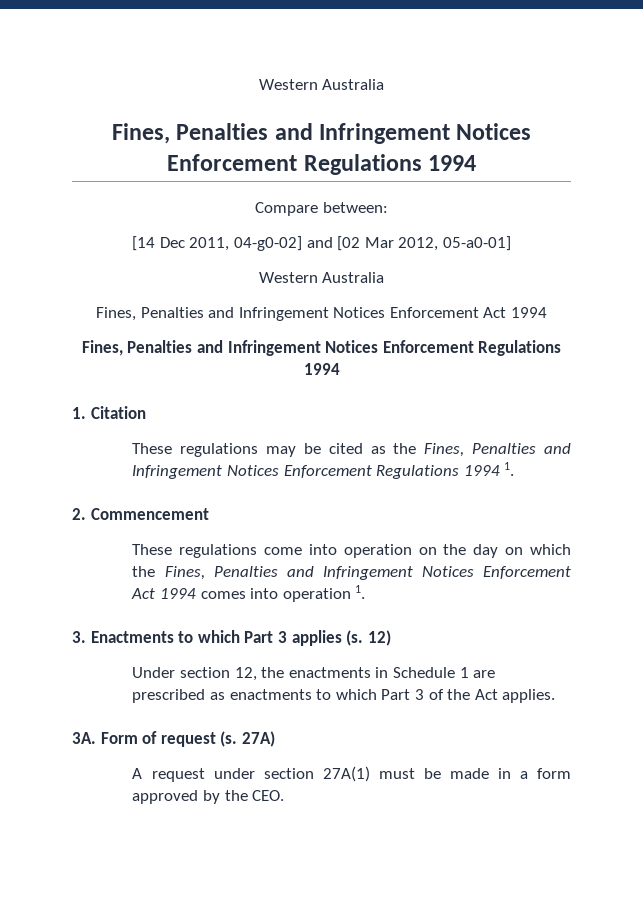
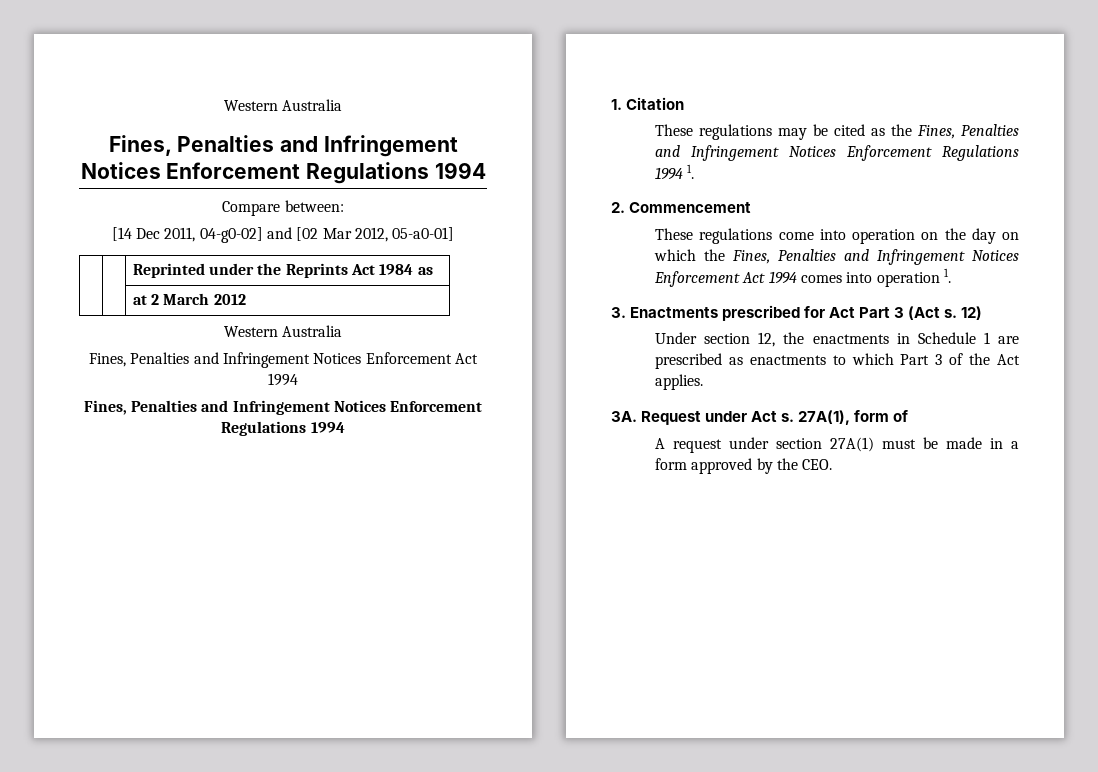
+ | | Reprinted under the Reprints Act 1984 as
+ | | at 2 March 2012
- 3. Enactments to which Part 3 applies (s.
+ 3. Enactments prescribed for Act Part 3 (Act s.
- Form of request (s. 27A)
+ Request under Act s. 27A(1), form of

